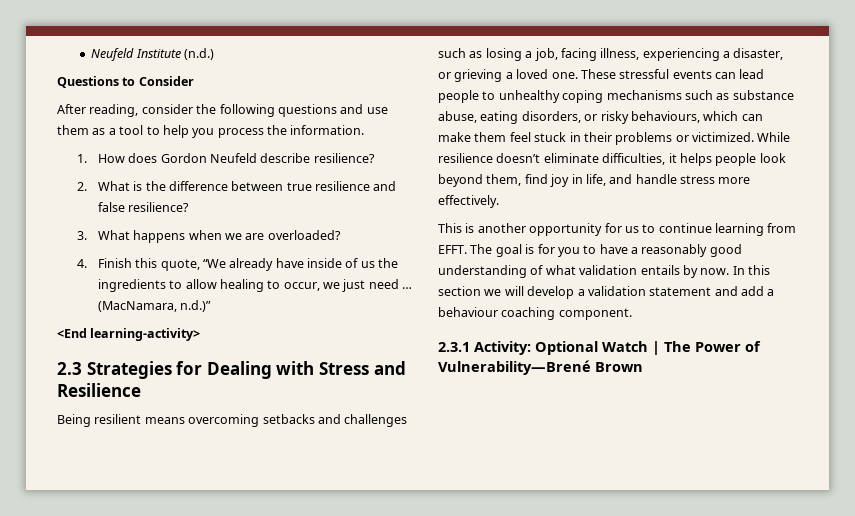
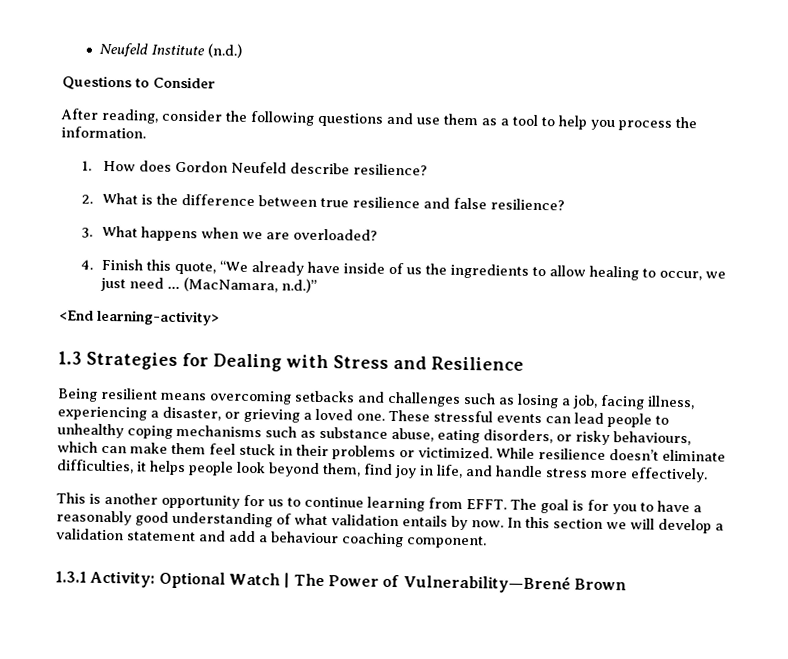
- 2.3 Strategies for Dealing with Stress and Resilience
+ 1.3 Strategies for Dealing with Stress and Resilience
- 2.3.1 Activity: Optional Watch | The Power of Vulnerability—Brené Brown
+ 1.3.1 Activity: Optional Watch | The Power of Vulnerability—Brené Brown

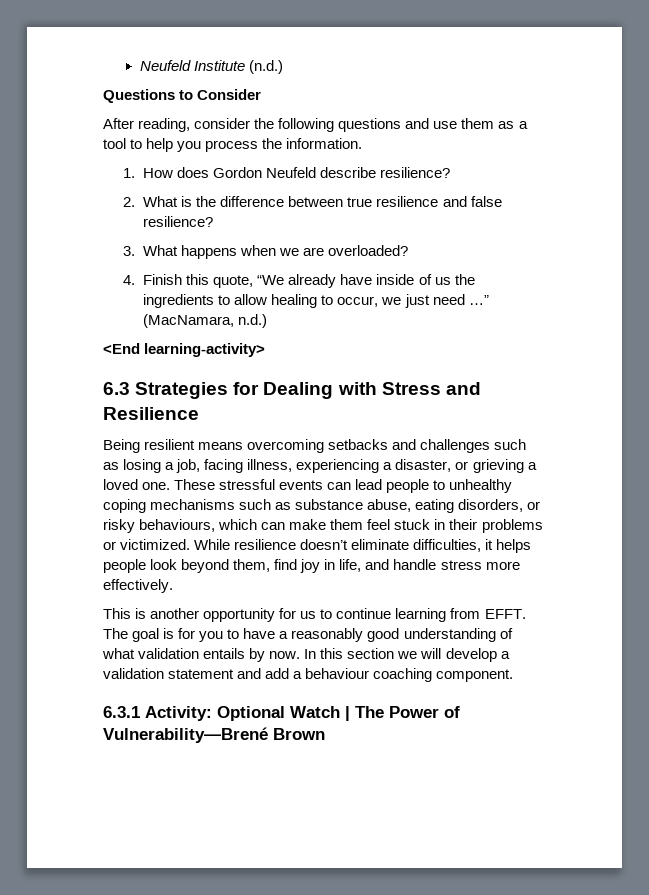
- 4. Finish this quote, “We already have inside of us the ingredients to allow healing to occur, we just need … (MacNamara, n.d.)”
+ 4. Finish this quote, “We already have inside of us the ingredients to allow healing to occur, we just need …” (MacNamara, n.d.)
- 1.3 Strategies for Dealing with Stress and Resilience
+ 6.3 Strategies for Dealing with Stress and Resilience
- 1.3.1 Activity: Optional Watch | The Power of Vulnerability—Brené Brown
+ 6.3.1 Activity: Optional Watch | The Power of Vulnerability—Brené Brown

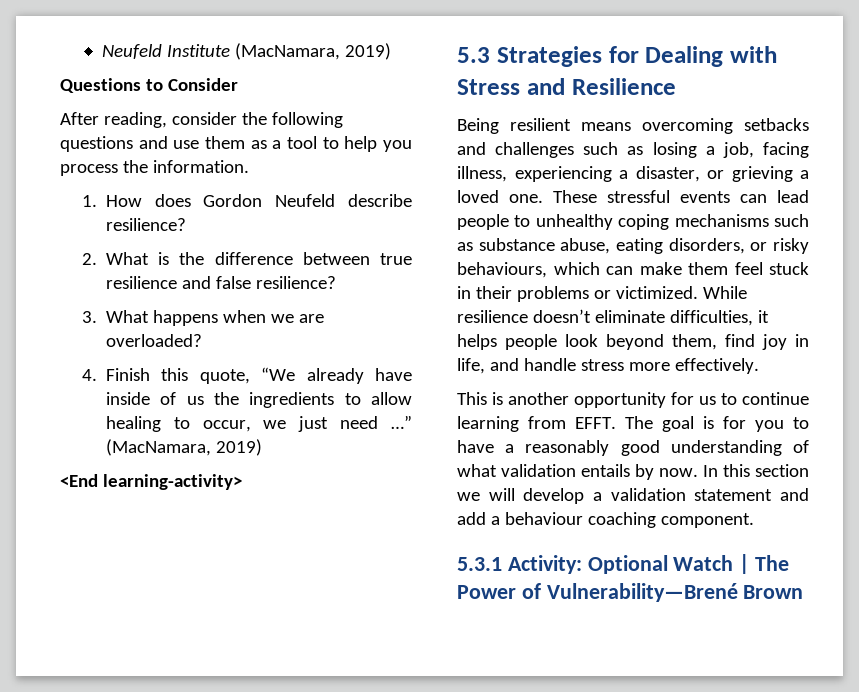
- Neufeld Institute (n.d.)
+ Neufeld Institute (MacNamara, 2019)
- 4. Finish this quote, “We already have inside of us the ingredients to allow healing to occur, we just need …” (MacNamara, n.d.)
+ 4. Finish this quote, “We already have inside of us the ingredients to allow healing to occur, we just need …” (MacNamara, 2019)
- 6.3 Strategies for Dealing with Stress and Resilience
+ 5.3 Strategies for Dealing with Stress and Resilience
- 6.3.1 Activity: Optional Watch | The Power of Vulnerability—Brené Brown
+ 5.3.1 Activity: Optional Watch | The Power of Vulnerability—Brené Brown

